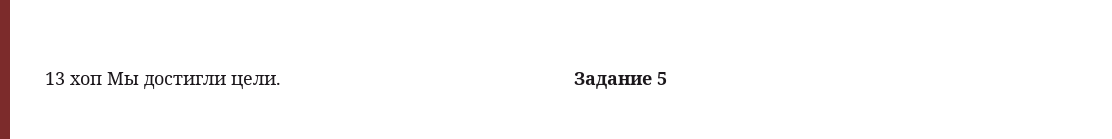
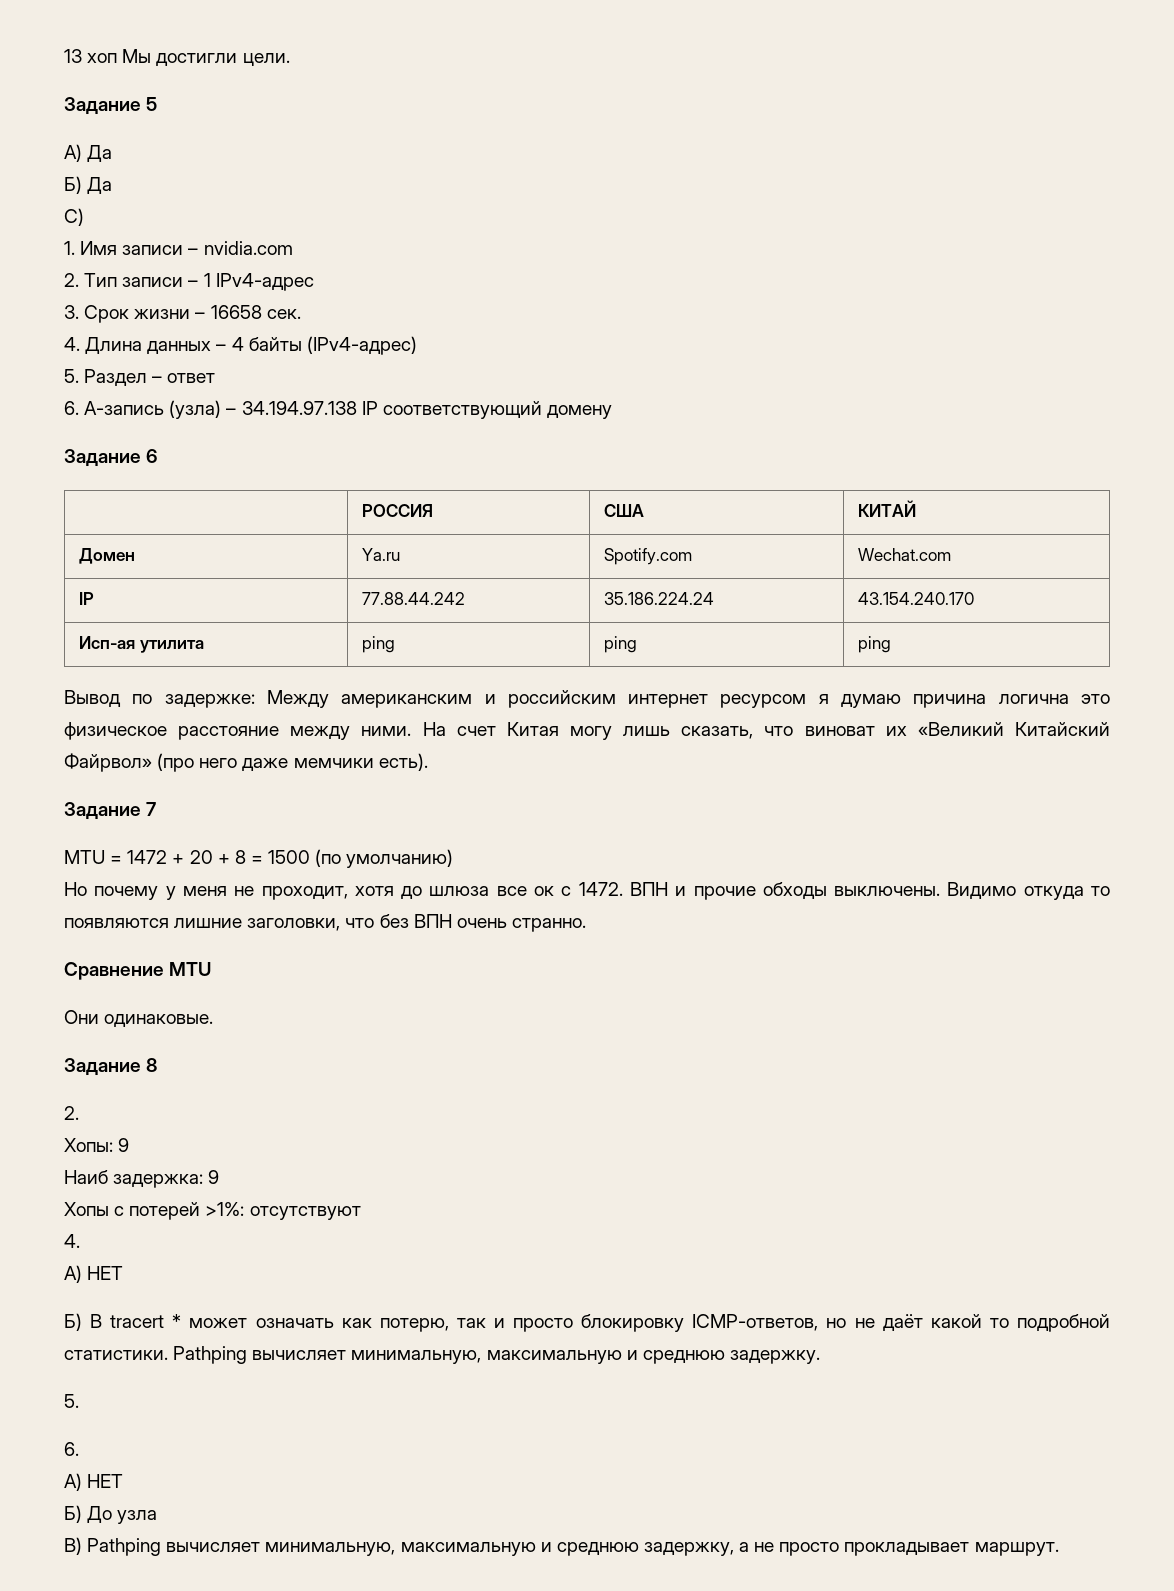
+ А) Да
+ Б) Да
+ С)
+ 1. Имя записи – nvidia.com
+ 2. Тип записи – 1 IPv4-адрес
+ 3. Срок жизни – 16658 сек.
+ 4. Длина данных – 4 байты (IPv4-адрес)
+ 5. Раздел – ответ
+ 6. А-запись (узла) – 34.194.97.138 IP соответствующий домену
+ Задание 6
+ | РОССИЯ | США | КИТАЙ
+ Домен | Ya.ru | Spotify.com | Wechat.com
+ IP | 77.88.44.242 | 35.186.224.24 | 43.154.240.170
+ Исп-ая утилита | ping | ping | ping
+ Вывод по задержке: Между американским и российским интернет ресурсом я думаю причина логична это физическое расстояние между ними. На счет Китая могу лишь сказать, что виноват их «Великий Китайский Файрвол» (про него даже мемчики есть).
+ Задание 7
+ MTU = 1472 + 20 + 8 = 1500 (по умолчанию)
+ Но почему у меня не проходит, хотя до шлюза все ок с 1472. ВПН и прочие обходы выключены. Видимо откуда то появляются лишние заголовки, что без ВПН очень странно.
+ Сравнение MTU
+ Они одинаковые.
+ Задание 8
+ 2.
+ Хопы: 9
+ Наиб задержка: 9
+ Хопы с потерей >1%: отсутствуют
+ 4.
+ А) НЕТ
+ Б) В tracert * может означать как потерю, так и просто блокировку ICMP-ответов, но не даёт какой то подробной статистики. Pathping вычисляет минимальную, максимальную и среднюю задержку.
+ 5.
+ 6.
+ А) НЕТ
+ Б) До узла
+ В) Pathping вычисляет минимальную, максимальную и среднюю задержку, а не просто прокладывает маршрут.

